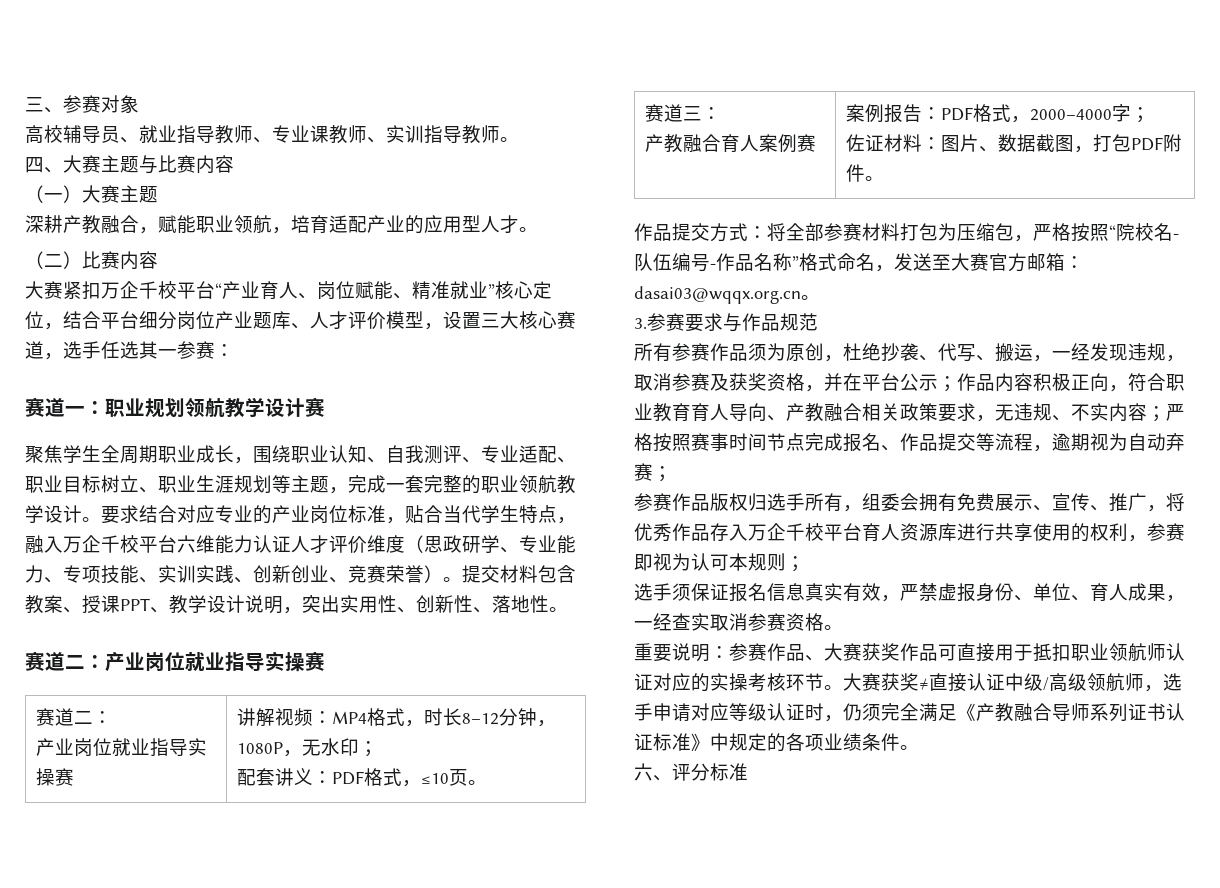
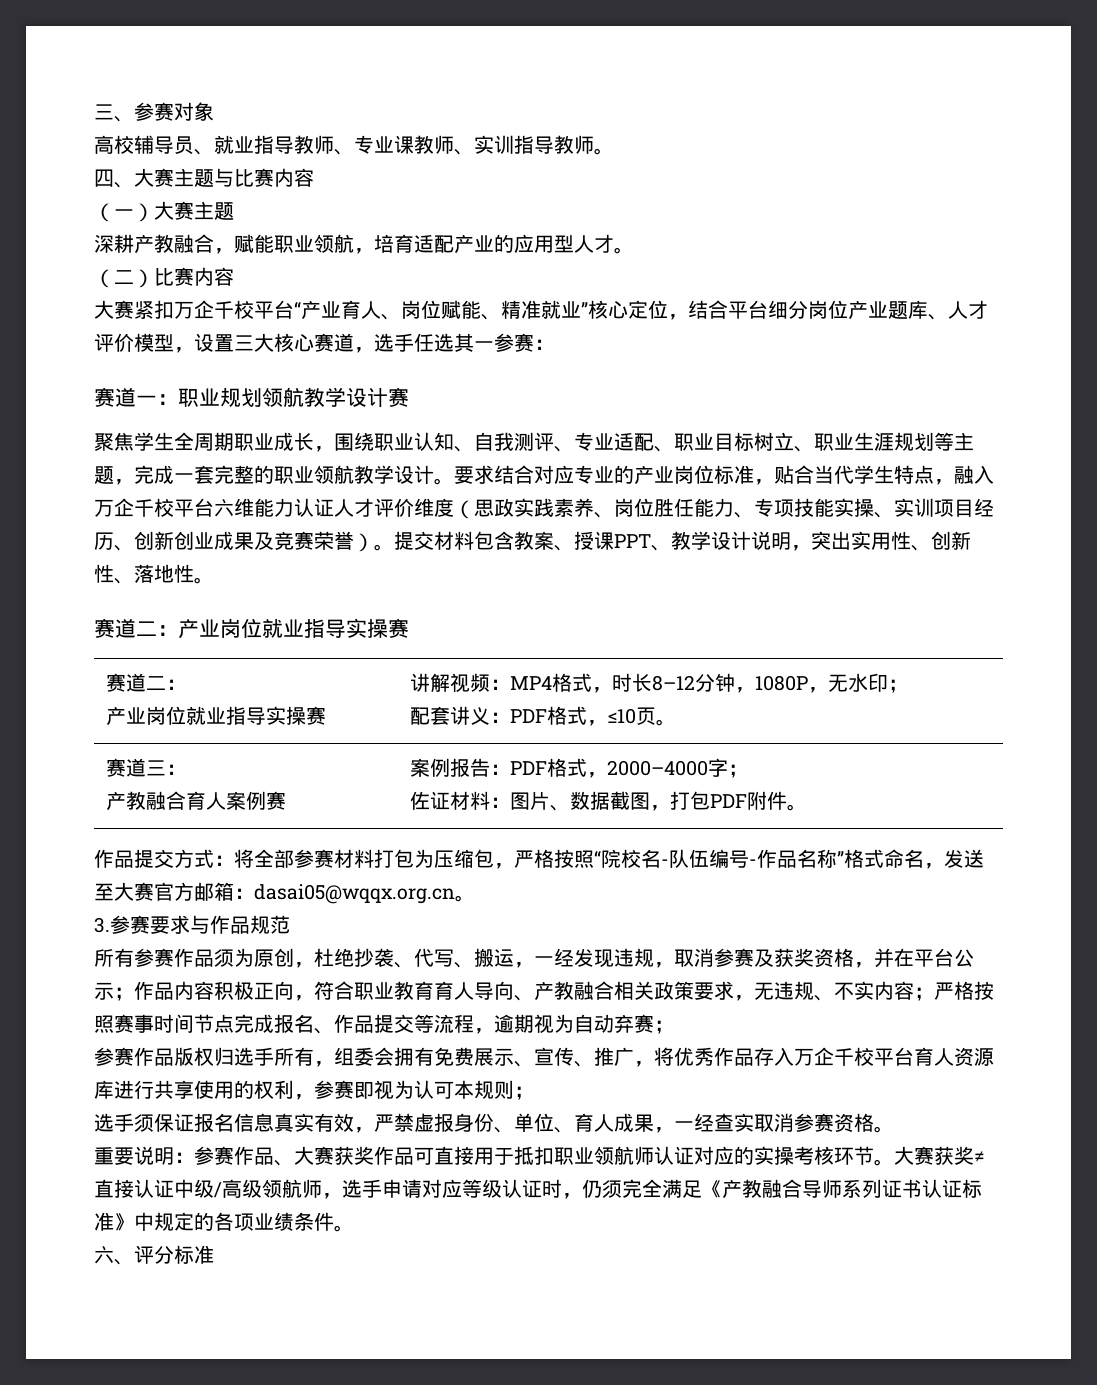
- 要求结合对应专业的产业岗位标准，贴合当代学生特点，融入万企千校平台六维能力认证人才评价维度（思政研学、专业能力、专项技能、实训实践、创新创业、竞赛荣誉）。
+ 要求结合对应专业的产业岗位标准，贴合当代学生特点，融入万企千校平台六维能力认证人才评价维度（思政实践素养、岗位胜任能力、专项技能实操、实训项目经历、创新创业成果及竞赛荣誉）。
- 作品提交方式：将全部参赛材料打包为压缩包，严格按照“院校名-队伍编号-作品名称”格式命名，发送至大赛官方邮箱：dasai03@wqqx.org.cn。
+ 作品提交方式：将全部参赛材料打包为压缩包，严格按照“院校名-队伍编号-作品名称”格式命名，发送至大赛官方邮箱：dasai05@wqqx.org.cn。

